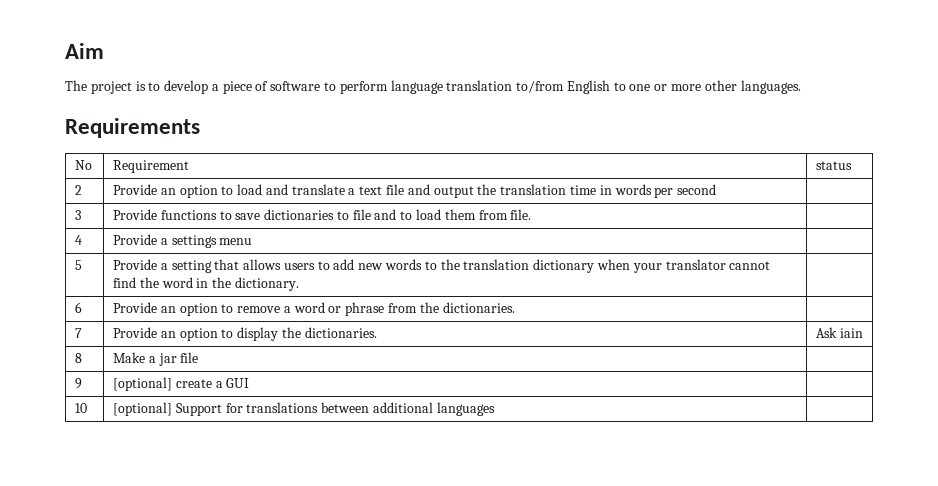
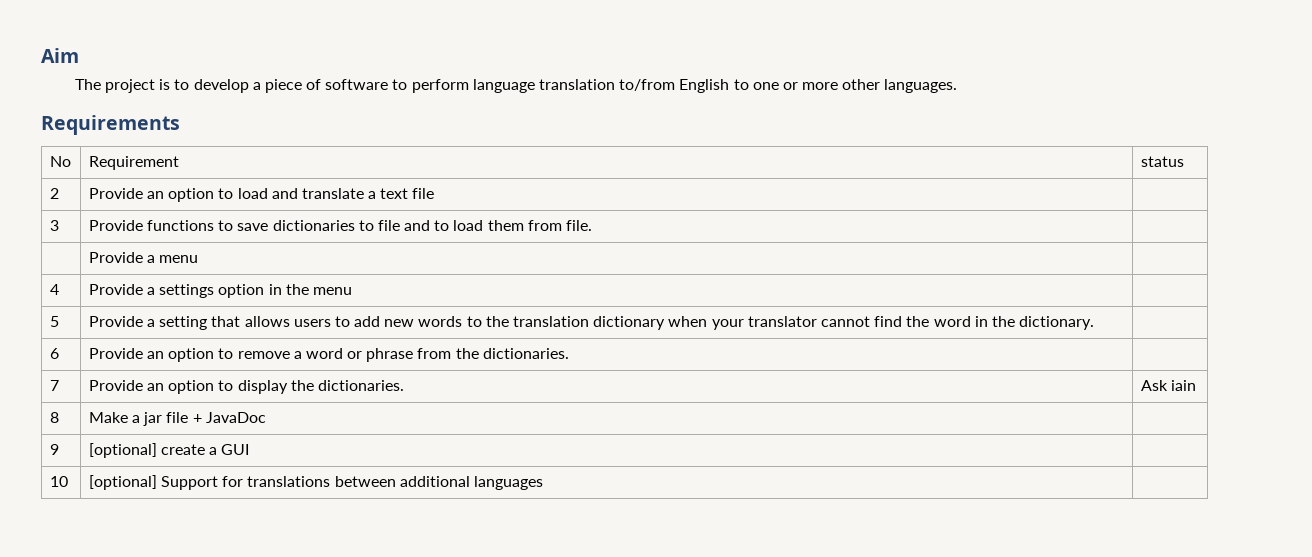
- 2 | Provide an option to load and translate a text file and output the translation time in words per second |
+ 2 | Provide an option to load and translate a text file |
+ | Provide a menu |
- 4 | Provide a settings menu |
+ 4 | Provide a settings option in the menu |
- 8 | Make a jar file |
+ 8 | Make a jar file + JavaDoc |

